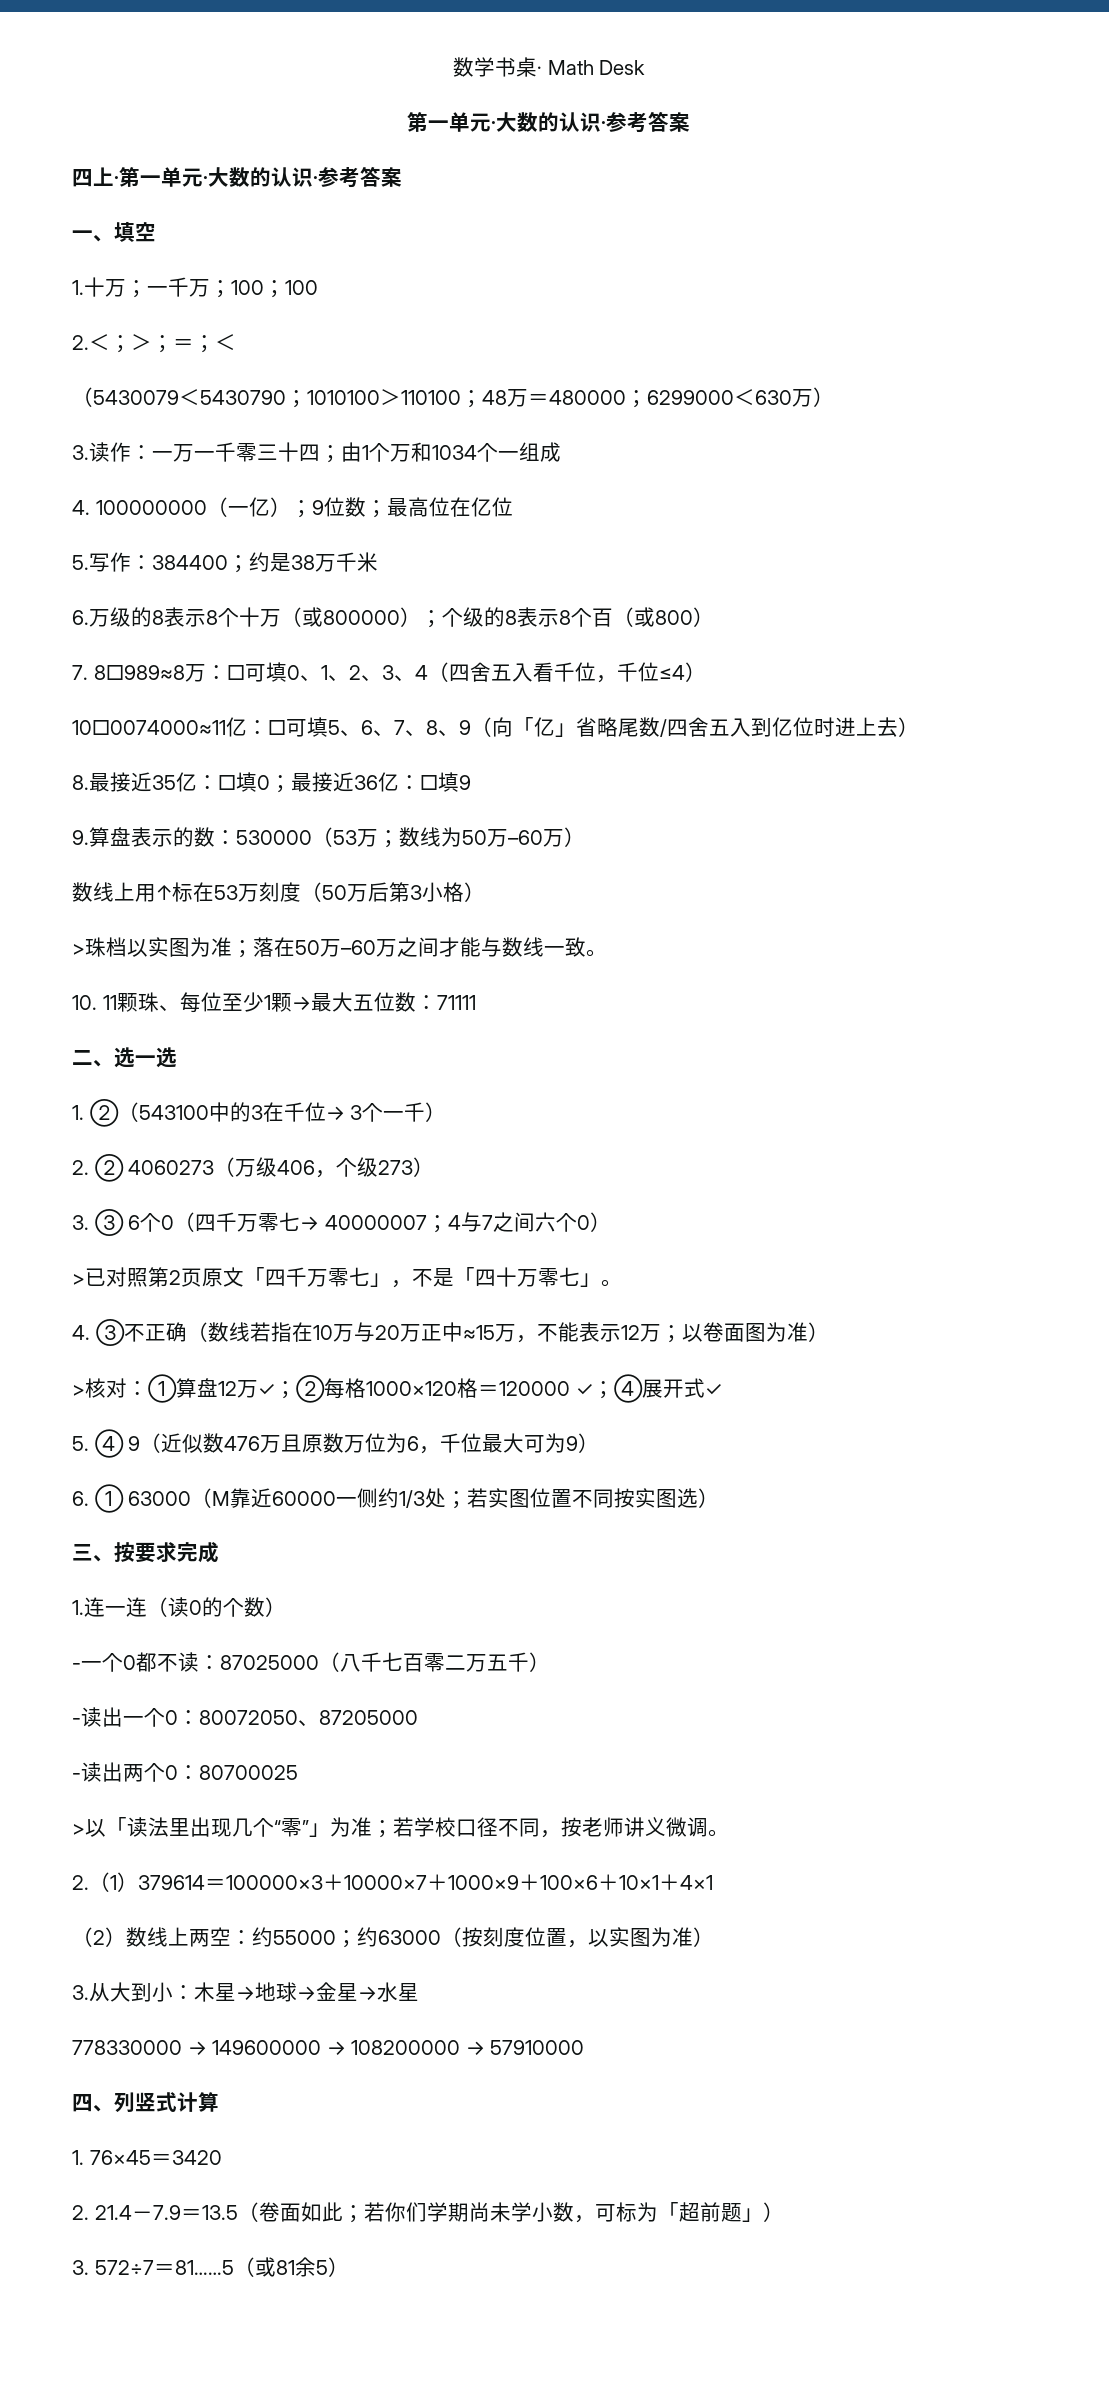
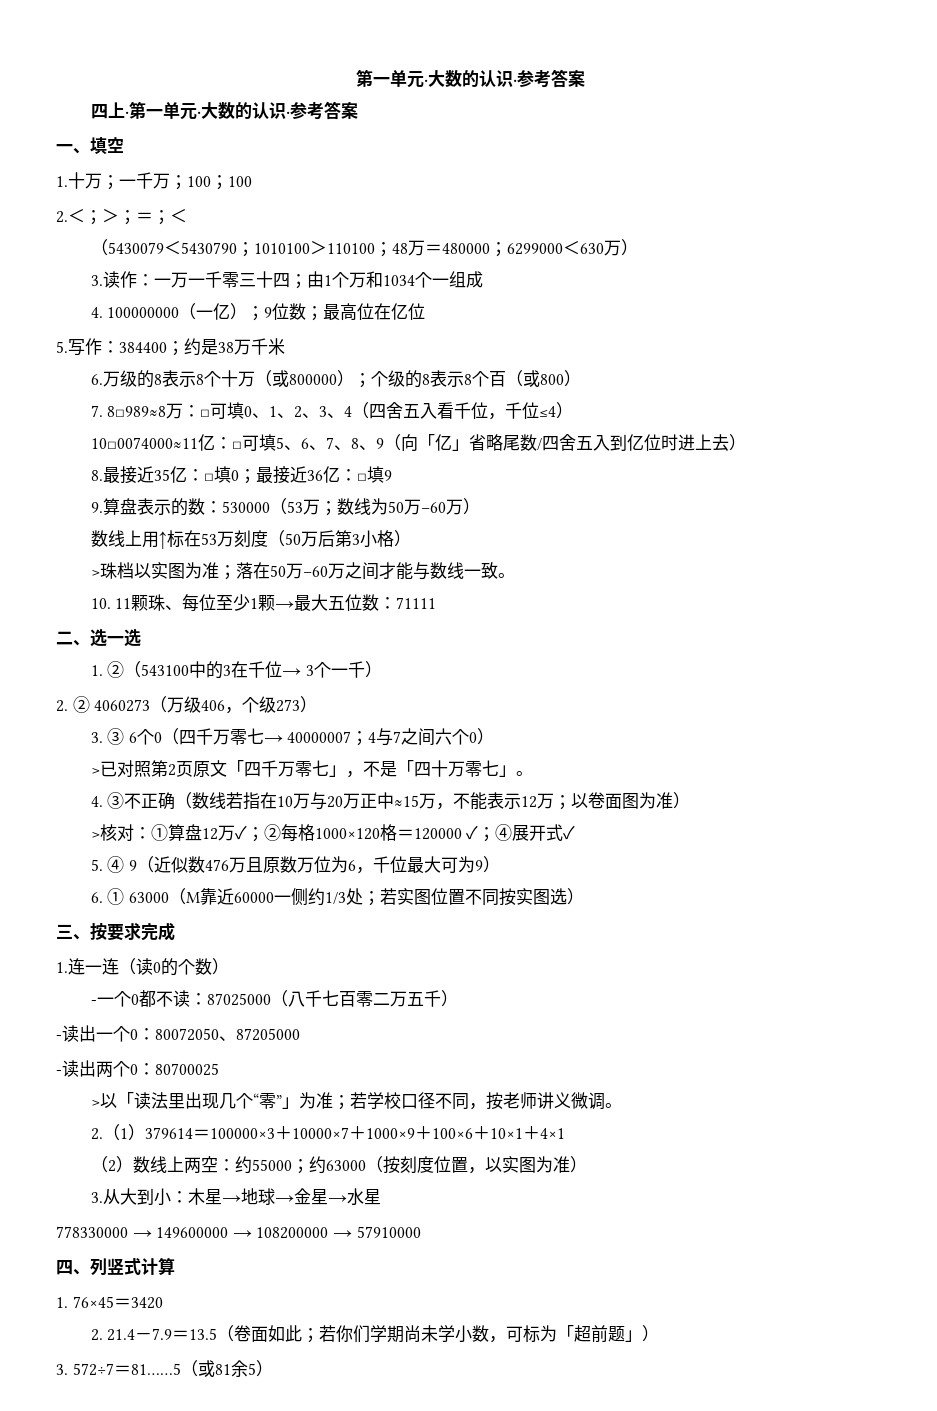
- 数学书桌· Math Desk

